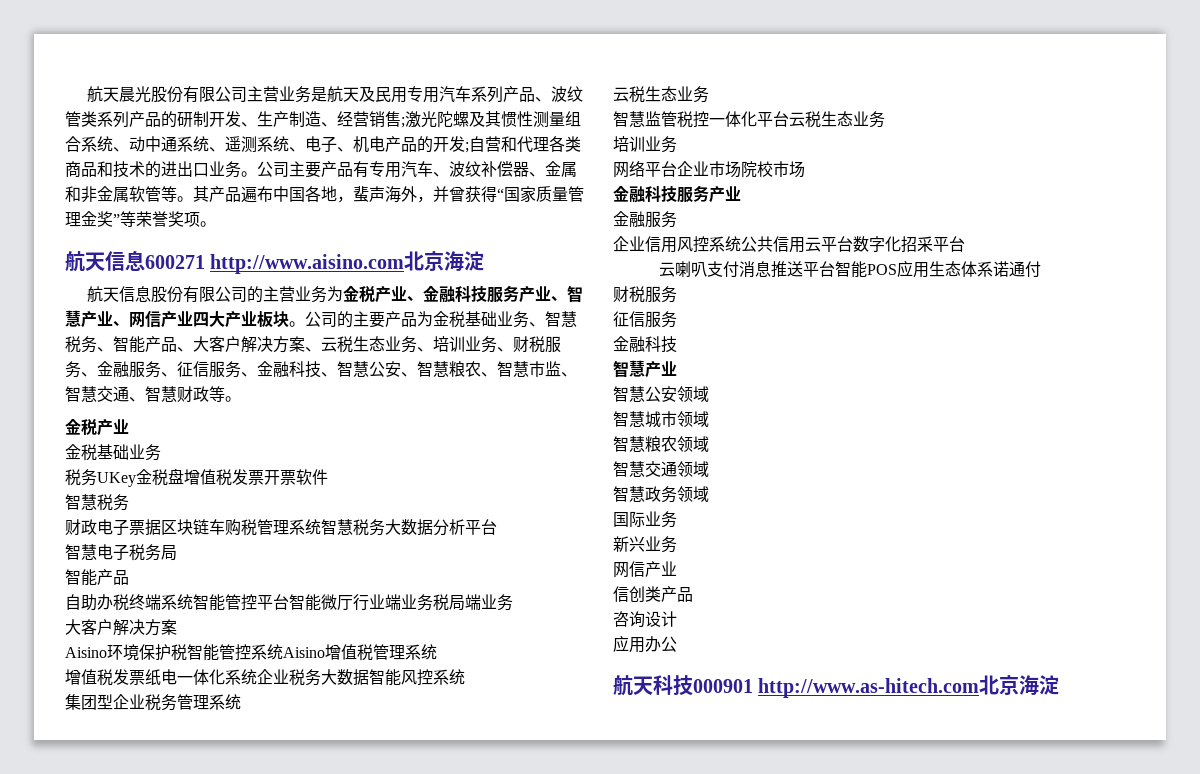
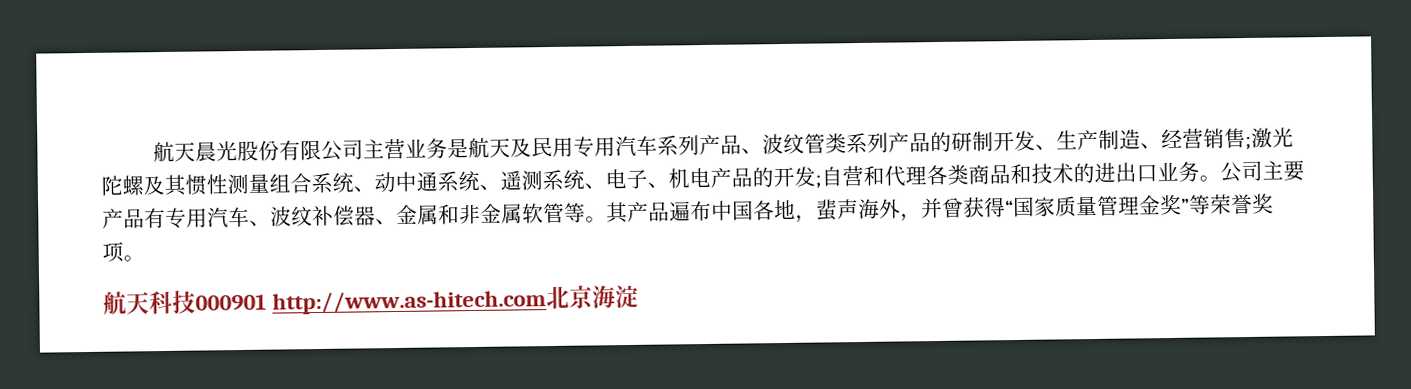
- 航天信息600271 http://www.aisino.com北京海淀
- 航天信息股份有限公司的主营业务为金税产业、金融科技服务产业、智慧产业、网信产业四大产业板块。公司的主要产品为金税基础业务、智慧税务、智能产品、大客户解决方案、云税生态业务、培训业务、财税服务、金融服务、征信服务、金融科技、智慧公安、智慧粮农、智慧市监、智慧交通、智慧财政等。
- 金税产业
- 金税基础业务
- 税务UKey金税盘增值税发票开票软件
- 智慧税务
- 财政电子票据区块链车购税管理系统智慧税务大数据分析平台
- 智慧电子税务局
- 智能产品
- 自助办税终端系统智能管控平台智能微厅行业端业务税局端业务
- 大客户解决方案
- Aisino环境保护税智能管控系统Aisino增值税管理系统
- 增值税发票纸电一体化系统企业税务大数据智能风控系统
- 集团型企业税务管理系统
- 云税生态业务
- 智慧监管税控一体化平台云税生态业务
- 培训业务
- 网络平台企业市场院校市场
- 金融科技服务产业
- 金融服务
- 企业信用风控系统公共信用云平台数字化招采平台
- 云喇叭支付消息推送平台智能POS应用生态体系诺通付
- 财税服务
- 征信服务
- 金融科技
- 智慧产业
- 智慧公安领域
- 智慧城市领域
- 智慧粮农领域
- 智慧交通领域
- 智慧政务领域
- 国际业务
- 新兴业务
- 网信产业
- 信创类产品
- 咨询设计
- 应用办公

